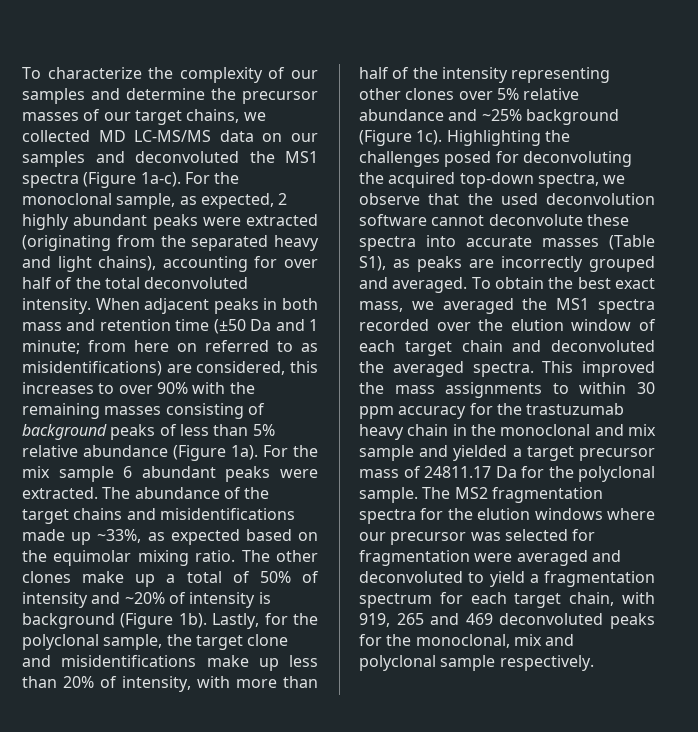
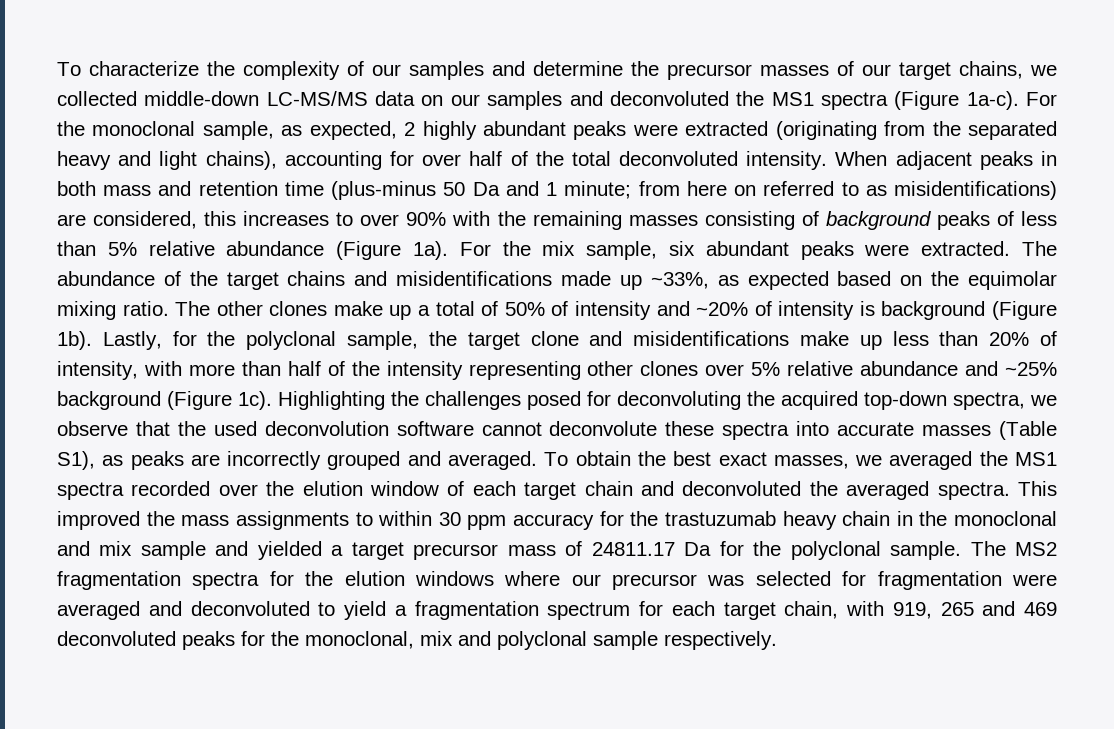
- To characterize the complexity of our samples and determine the precursor masses of our target chains, we collected MD LC-MS/MS data on our samples and deconvoluted the MS1 spectra (Figure 1a-c).
+ To characterize the complexity of our samples and determine the precursor masses of our target chains, we collected middle-down LC-MS/MS data on our samples and deconvoluted the MS1 spectra (Figure 1a-c).
- When adjacent peaks in both mass and retention time (±50 Da and 1 minute; from here on referred to as misidentifications) are considered, this increases to over 90% with the remaining masses consisting of background peaks of less than 5% relative abundance (Figure 1a).
+ When adjacent peaks in both mass and retention time (plus-minus 50 Da and 1 minute; from here on referred to as misidentifications) are considered, this increases to over 90% with the remaining masses consisting of background peaks of less than 5% relative abundance (Figure 1a).
- For the mix sample 6 abundant peaks were extracted.
+ For the mix sample, six abundant peaks were extracted.
- To obtain the best exact mass, we averaged the MS1 spectra recorded over the elution window of each target chain and deconvoluted the averaged spectra.
+ To obtain the best exact masses, we averaged the MS1 spectra recorded over the elution window of each target chain and deconvoluted the averaged spectra.

